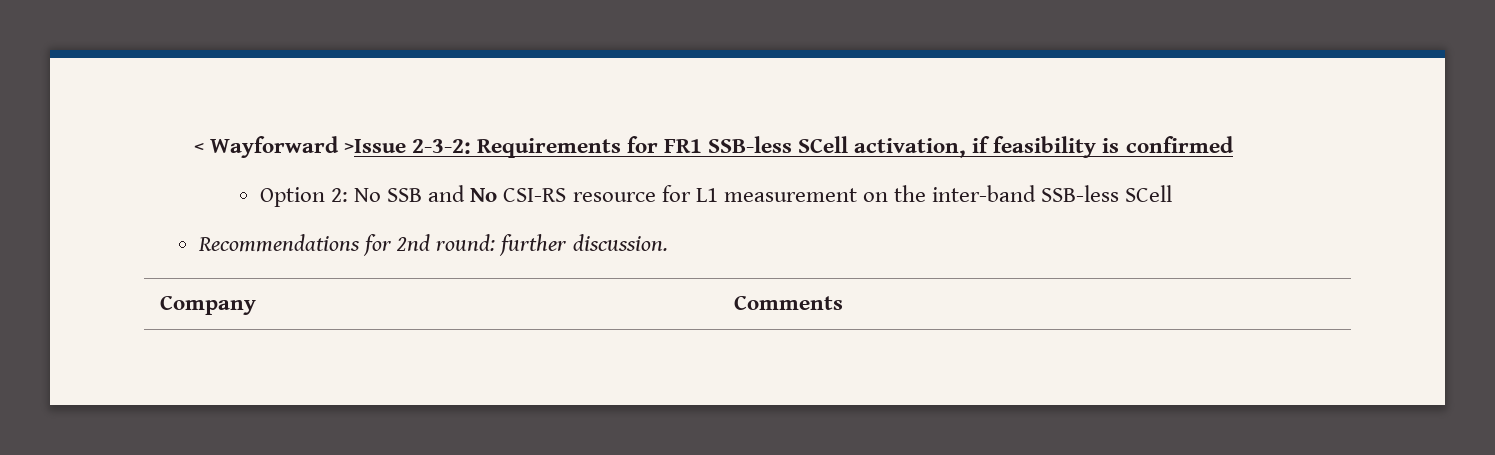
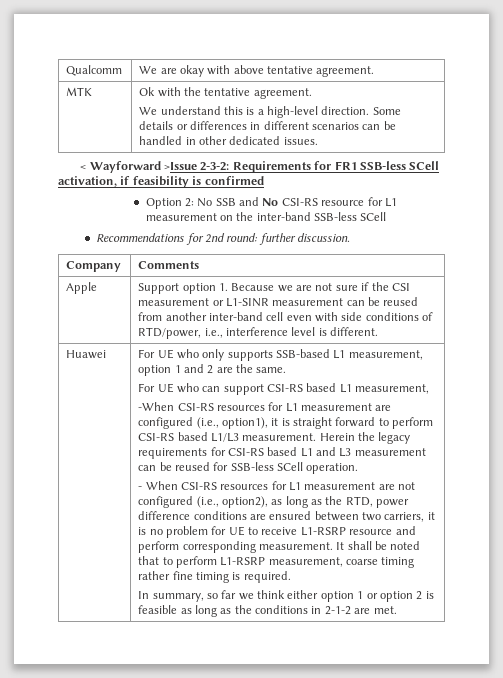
+ Qualcomm | We are okay with above tentative agreement.
+ MTK | Ok with the tentative agreement.
+ We understand this is a high-level direction. Some details or differences in different scenarios can be handled in other dedicated issues.
+ Apple | Support option 1. Because we are not sure if the CSI measurement or L1-SINR measurement can be reused from another inter-band cell even with side conditions of RTD/power, i.e., interference level is different.
+ Huawei | For UE who only supports SSB-based L1 measurement, option 1 and 2 are the same.
+ For UE who can support CSI-RS based L1 measurement,
+ -When CSI-RS resources for L1 measurement are configured (i.e., option1), it is straight forward to perform CSI-RS based L1/L3 measurement. Herein the legacy requirements for CSI-RS based L1 and L3 measurement can be reused for SSB-less SCell operation.
+ - When CSI-RS resources for L1 measurement are not configured (i.e., option2), as long as the RTD, power difference conditions are ensured between two carriers, it is no problem for UE to receive L1-RSRP resource and perform corresponding measurement. It shall be noted that to perform L1-RSRP measurement, coarse timing rather fine timing is required.
+ In summary, so far we think either option 1 or option 2 is feasible as long as the conditions in 2-1-2 are met.

